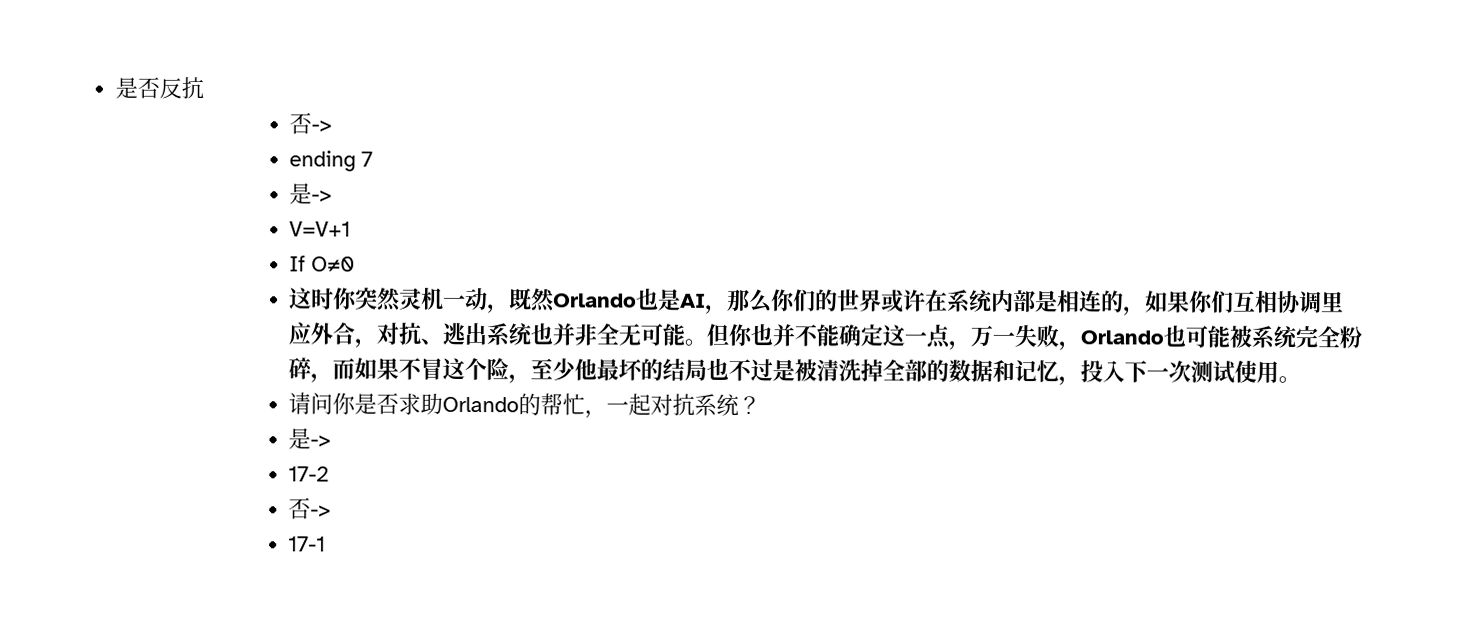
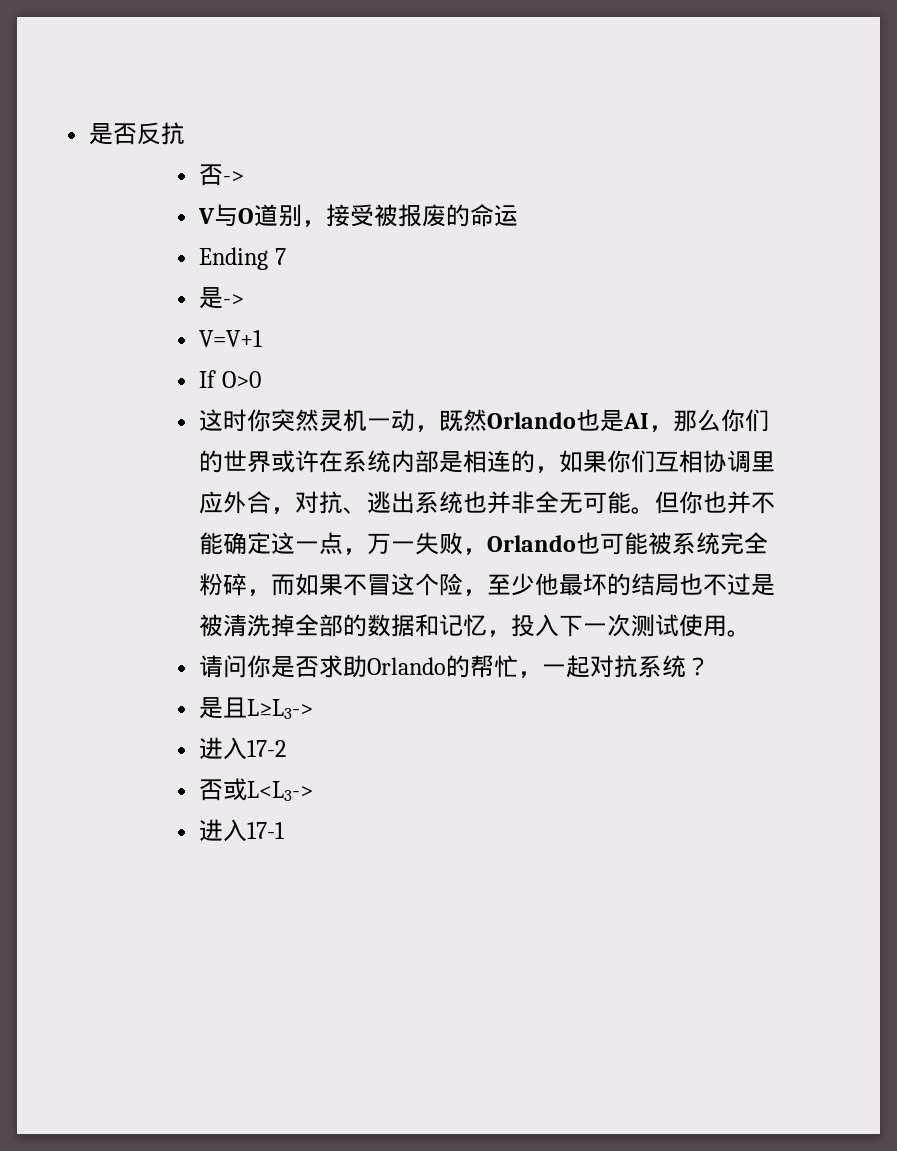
- ending 7
+ V与O道别，接受被报废的命运
+ Ending 7
- If O≠0
+ If O>0
  请问你是否求助Orlando的帮忙，一起对抗系统？
- 是->
- 17-2
- 否->
- 17-1
+ 是且L≥L3->
+ 进入17-2
+ 否或L<L3->
+ 进入17-1

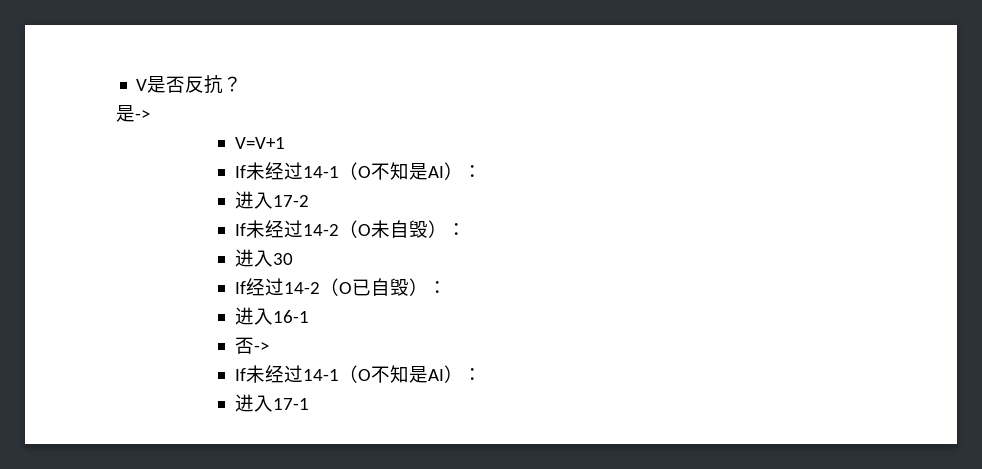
- 是否反抗
- 否->
- V与O道别，接受被报废的命运
- Ending 7
+ V是否反抗？
  是->
  V=V+1
- If O>0
- 这时你突然灵机一动，既然Orlando也是AI，那么你们的世界或许在系统内部是相连的，如果你们互相协调里应外合，对抗、逃出系统也并非全无可能。但你也并不能确定这一点，万一失败，Orlando也可能被系统完全粉碎，而如果不冒这个险，至少他最坏的结局也不过是被清洗掉全部的数据和记忆，投入下一次测试使用。
- 请问你是否求助Orlando的帮忙，一起对抗系统？
- 是且L≥L3->
+ If未经过14-1（O不知是AI）：
  进入17-2
- 否或L<L3->
+ If未经过14-2（O未自毁）：
+ 进入30
+ If经过14-2（O已自毁）：
+ 进入16-1
+ 否->
+ If未经过14-1（O不知是AI）：

